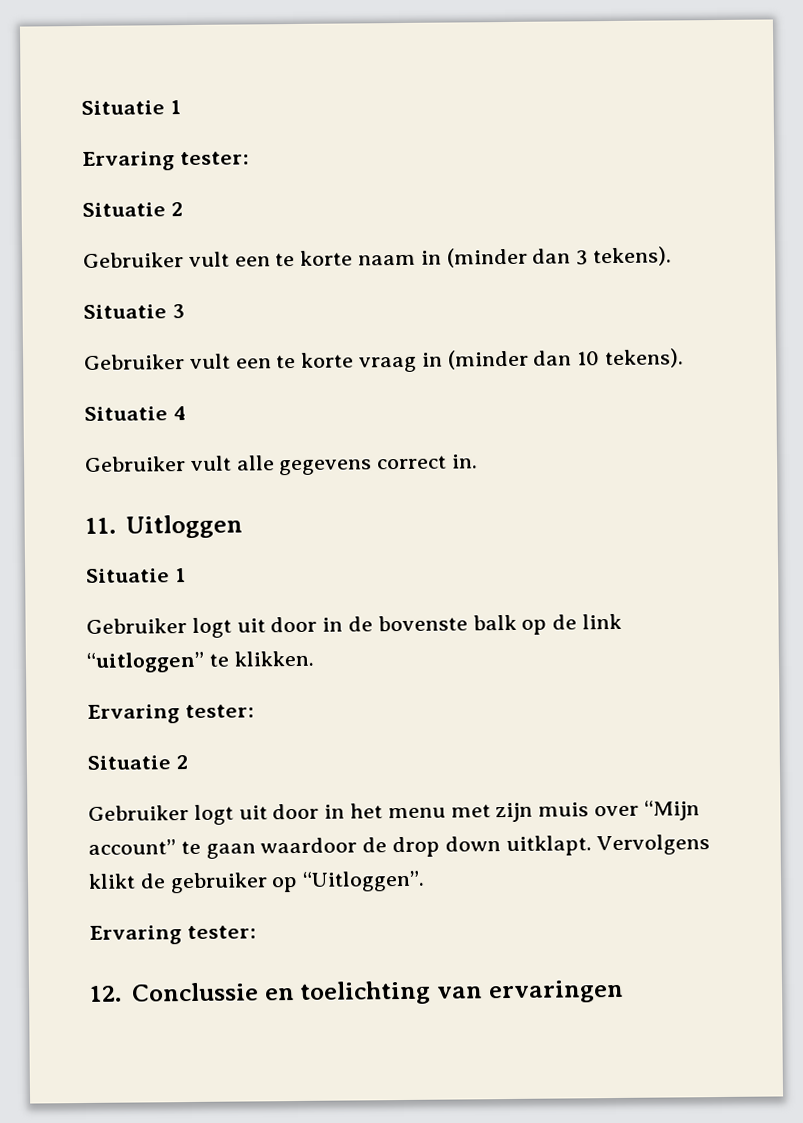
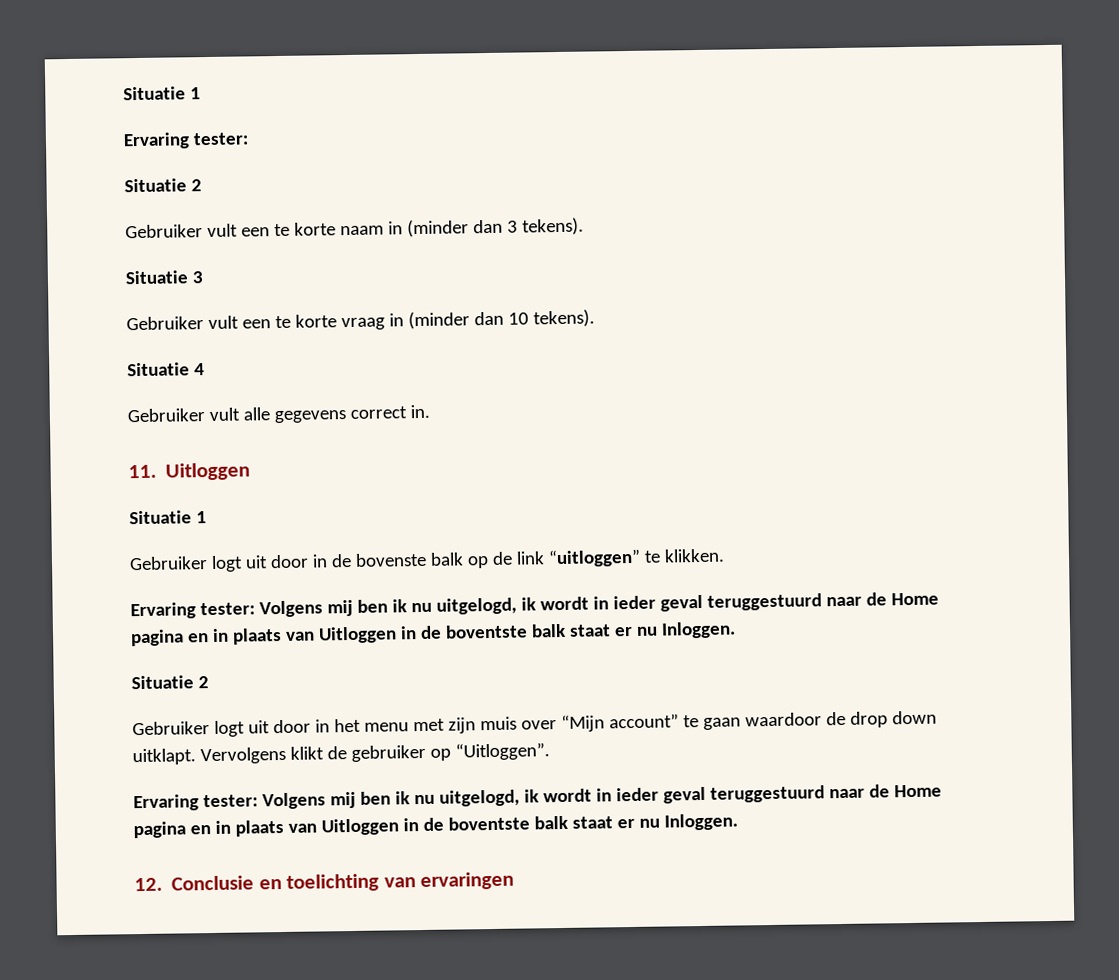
  Gebruiker logt uit door in de bovenste balk op de link “uitloggen” te klikken.
- Ervaring tester:
+ Ervaring tester: Volgens mij ben ik nu uitgelogd, ik wordt in ieder geval teruggestuurd naar de Home pagina en in plaats van Uitloggen in de boventste balk staat er nu Inloggen.
  Vervolgens klikt de gebruiker op “Uitloggen”.
- Ervaring tester:
+ Ervaring tester: Volgens mij ben ik nu uitgelogd, ik wordt in ieder geval teruggestuurd naar de Home pagina en in plaats van Uitloggen in de boventste balk staat er nu Inloggen.
- 12. Conclussie en toelichting van ervaringen
+ 12. Conclusie en toelichting van ervaringen

